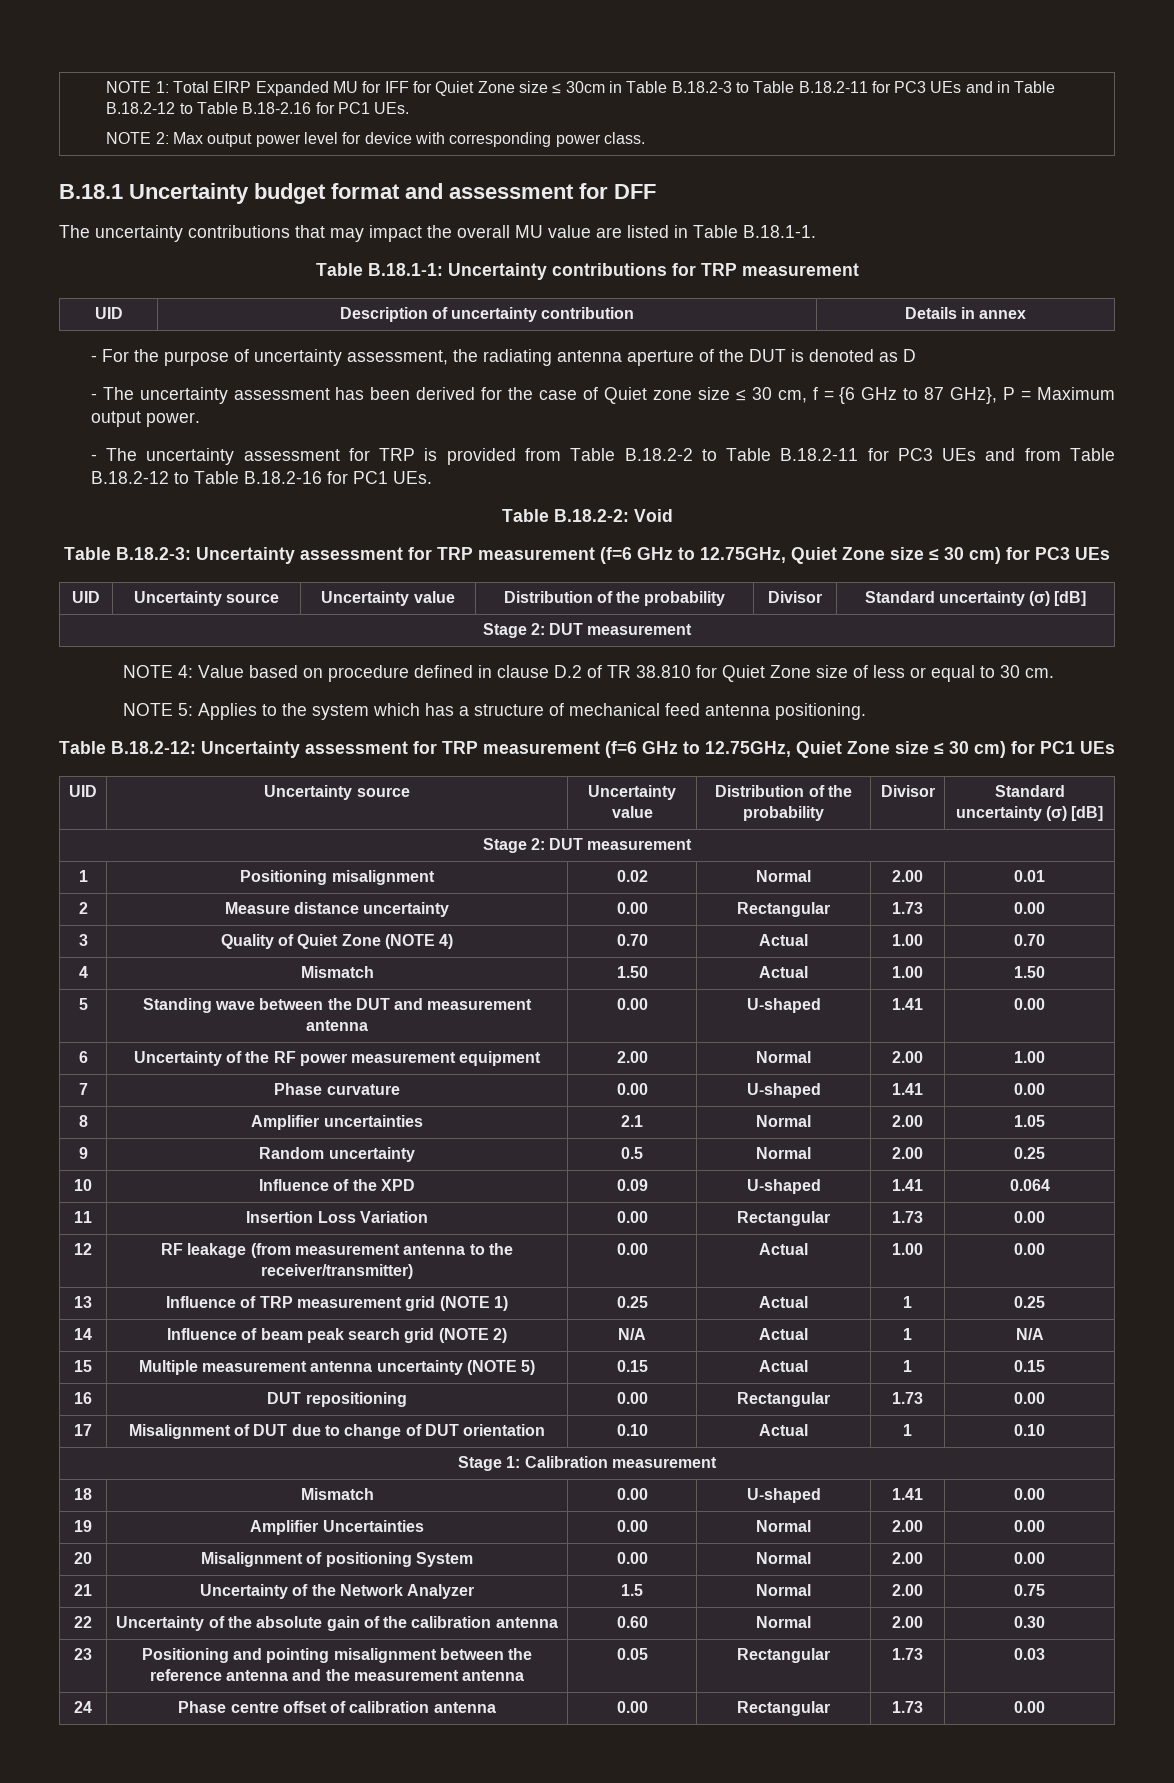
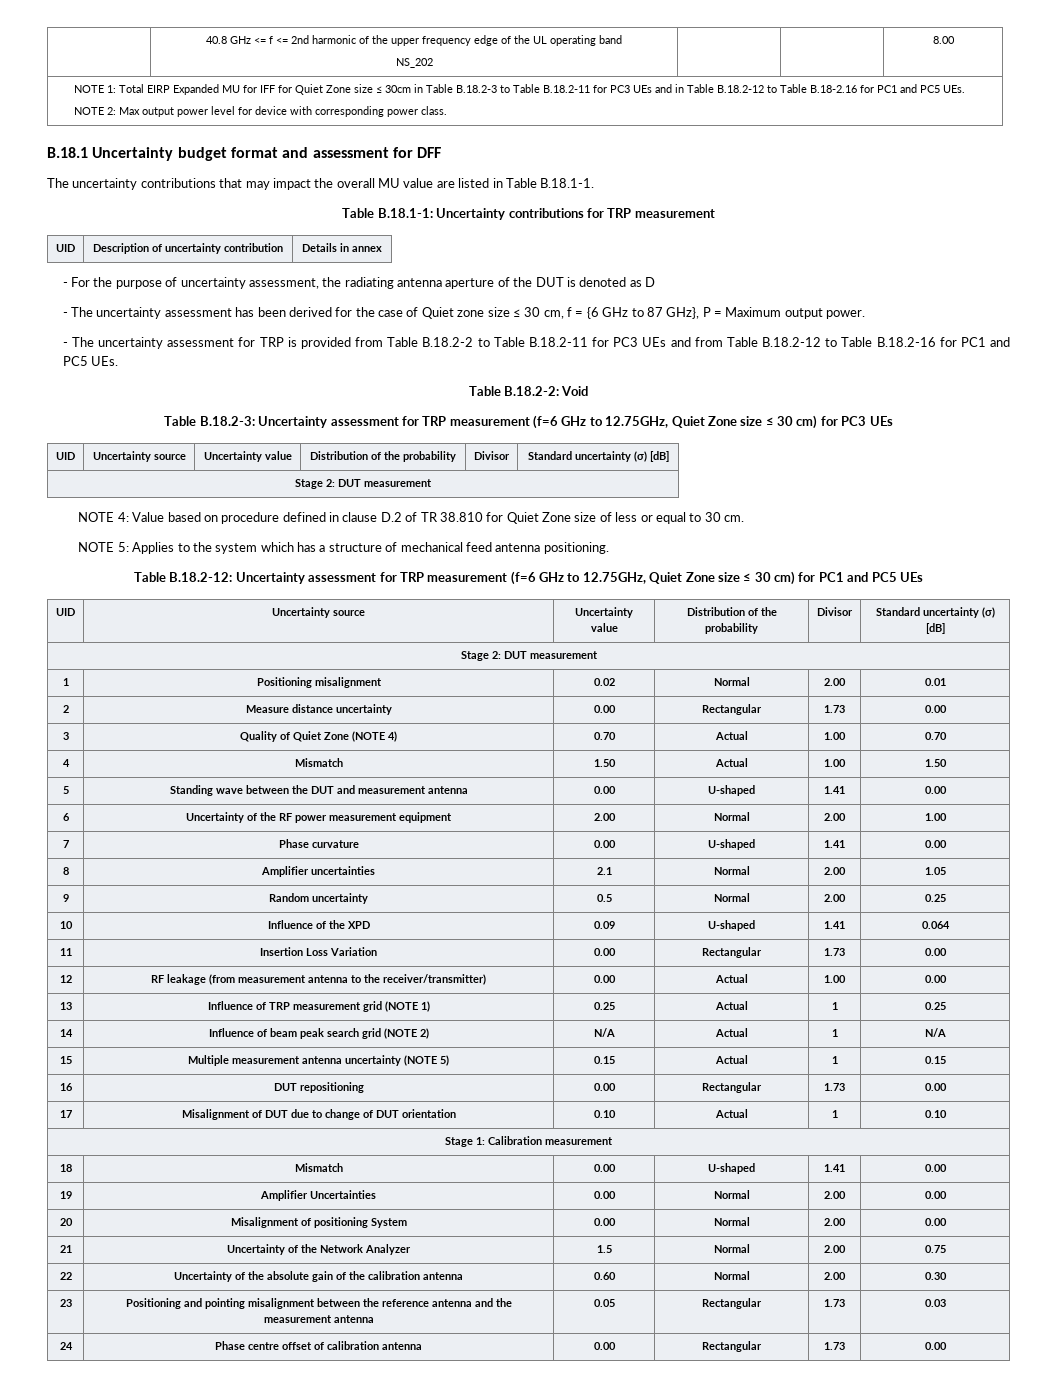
+ 40.8 GHz <= f <= 2nd harmonic of the upper frequency edge of the UL operating band
+ NS_202 | | | 8.00
- NOTE 1: Total EIRP Expanded MU for IFF for Quiet Zone size ≤ 30cm in Table B.18.2-3 to Table B.18.2-11 for PC3 UEs and in Table B.18.2-12 to Table B.18-2.16 for PC1 UEs.
+ NOTE 1: Total EIRP Expanded MU for IFF for Quiet Zone size ≤ 30cm in Table B.18.2-3 to Table B.18.2-11 for PC3 UEs and in Table B.18.2-12 to Table B.18-2.16 for PC1 and PC5 UEs.
- - The uncertainty assessment for TRP is provided from Table B.18.2-2 to Table B.18.2-11 for PC3 UEs and from Table B.18.2-12 to Table B.18.2-16 for PC1 UEs.
+ - The uncertainty assessment for TRP is provided from Table B.18.2-2 to Table B.18.2-11 for PC3 UEs and from Table B.18.2-12 to Table B.18.2-16 for PC1 and PC5 UEs.
- Table B.18.2-12: Uncertainty assessment for TRP measurement (f=6 GHz to 12.75GHz, Quiet Zone size ≤ 30 cm) for PC1 UEs
+ Table B.18.2-12: Uncertainty assessment for TRP measurement (f=6 GHz to 12.75GHz, Quiet Zone size ≤ 30 cm) for PC1 and PC5 UEs

